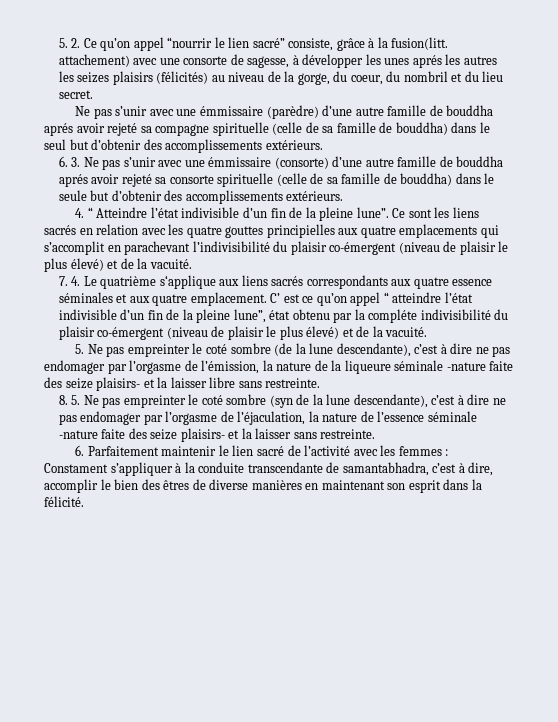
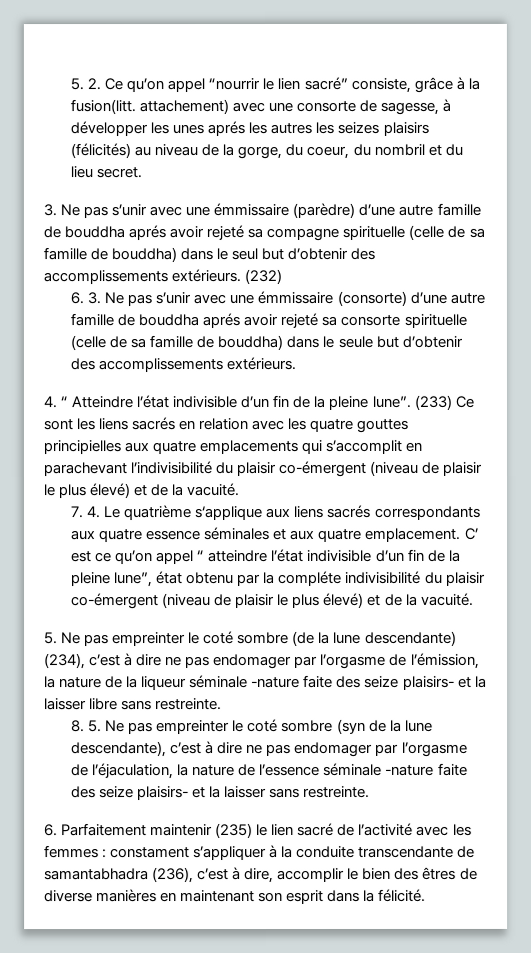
- Ne pas s’unir avec une émmissaire (parèdre) d’une autre famille de bouddha aprés avoir rejeté sa compagne spirituelle (celle de sa famille de bouddha) dans le seul but d’obtenir des accomplissements extérieurs.
+ 3. Ne pas s’unir avec une émmissaire (parèdre) d’une autre famille de bouddha aprés avoir rejeté sa compagne spirituelle (celle de sa famille de bouddha) dans le seul but d’obtenir des accomplissements extérieurs. (232)
- Ce sont les liens sacrés en relation avec les quatre gouttes principielles aux quatre emplacements qui s’accomplit en parachevant l’indivisibilité du plaisir co-émergent (niveau de plaisir le plus élevé) et de la vacuité.
+ (233) Ce sont les liens sacrés en relation avec les quatre gouttes principielles aux quatre emplacements qui s’accomplit en parachevant l’indivisibilité du plaisir co-émergent (niveau de plaisir le plus élevé) et de la vacuité.
- 5. Ne pas empreinter le coté sombre (de la lune descendante), c’est à dire ne pas endomager par l’orgasme de l’émission, la nature de la liqueure séminale -nature faite des seize plaisirs- et la laisser libre sans restreinte.
+ 5. Ne pas empreinter le coté sombre (de la lune descendante) (234), c’est à dire ne pas endomager par l’orgasme de l’émission, la nature de la liqueur séminale -nature faite des seize plaisirs- et la laisser libre sans restreinte.
- 6. Parfaitement maintenir le lien sacré de l’activité avec les femmes : Constament s’appliquer à la conduite transcendante de samantabhadra, c’est à dire, accomplir le bien des êtres de diverse manières en maintenant son esprit dans la félicité.
+ 6. Parfaitement maintenir (235) le lien sacré de l’activité avec les femmes : constament s’appliquer à la conduite transcendante de samantabhadra (236), c’est à dire, accomplir le bien des êtres de diverse manières en maintenant son esprit dans la félicité.

